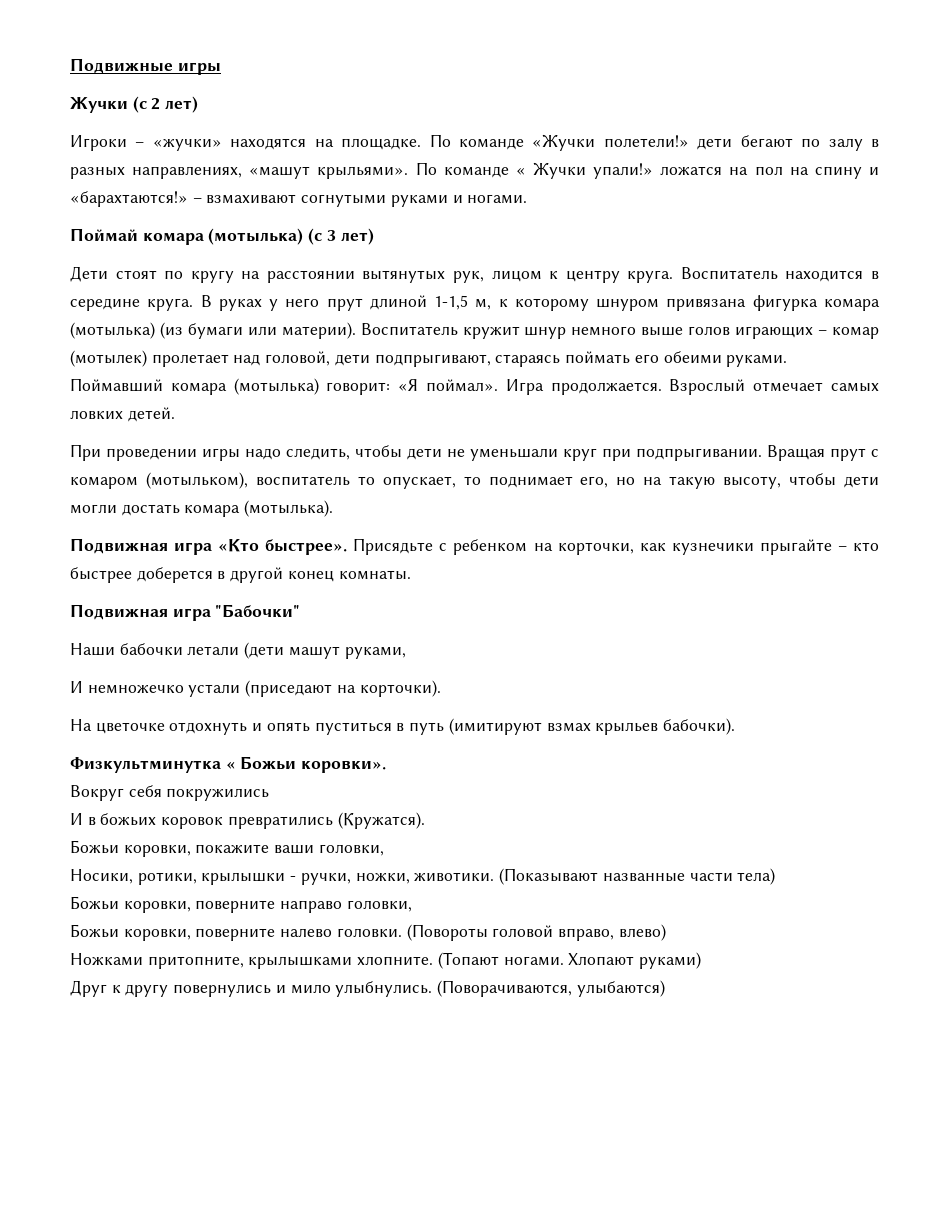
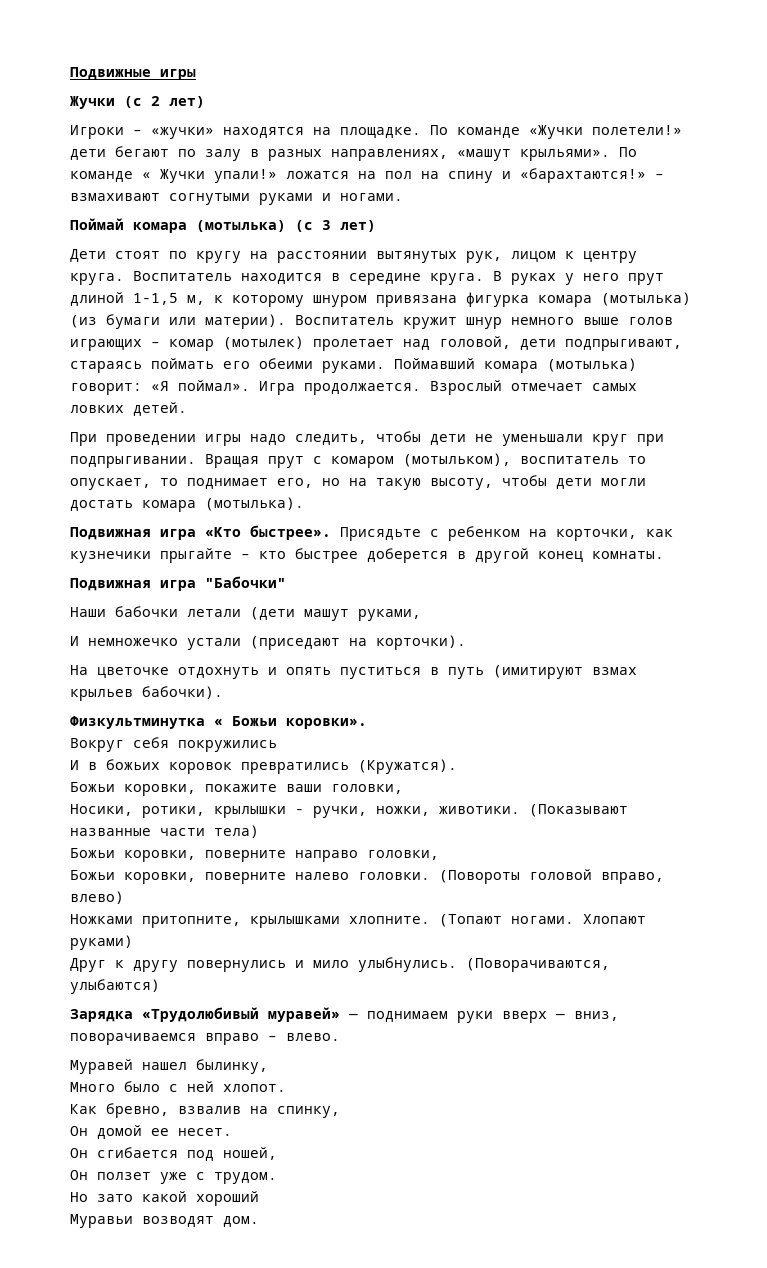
+ Зарядка «Трудолюбивый муравей» — поднимаем руки вверх — вниз, поворачиваемся вправо – влево.
+ Муравей нашел былинку,
+ Много было с ней хлопот.
+ Как бревно, взвалив на спинку,
+ Он домой ее несет.
+ Он сгибается под ношей,
+ Он ползет уже с трудом.
+ Но зато какой хороший
+ Муравьи возводят дом.

